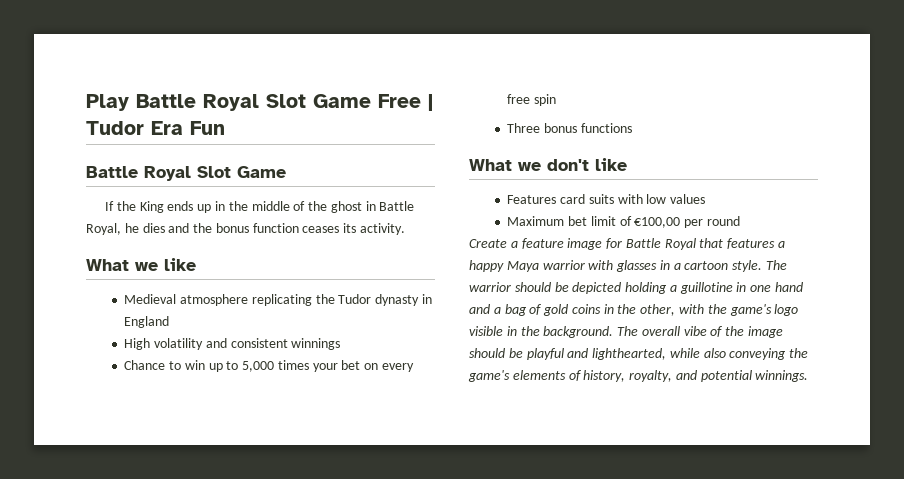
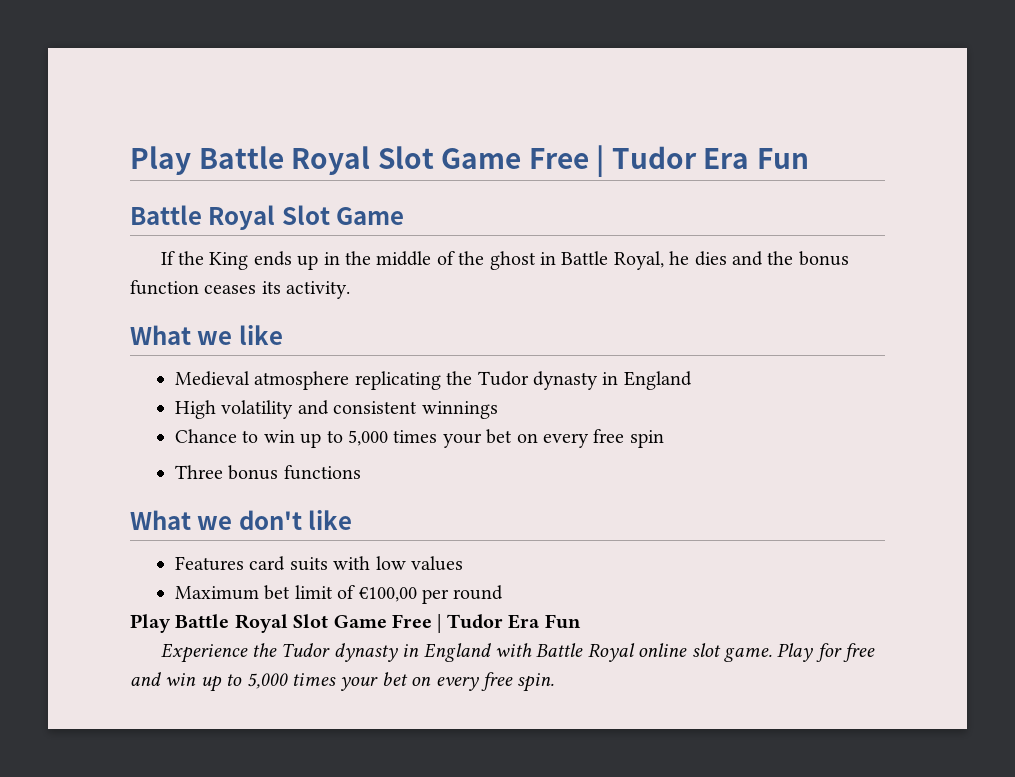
  Maximum bet limit of €100,00 per round
- Create a feature image for Battle Royal that features a happy Maya warrior with glasses in a cartoon style. The warrior should be depicted holding a guillotine in one hand and a bag of gold coins in the other, with the game's logo visible in the background. The overall vibe of the image should be playful and lighthearted, while also conveying the game's elements of history, royalty, and potential winnings.
+ Play Battle Royal Slot Game Free | Tudor Era Fun
+ Experience the Tudor dynasty in England with Battle Royal online slot game. Play for free and win up to 5,000 times your bet on every free spin.

